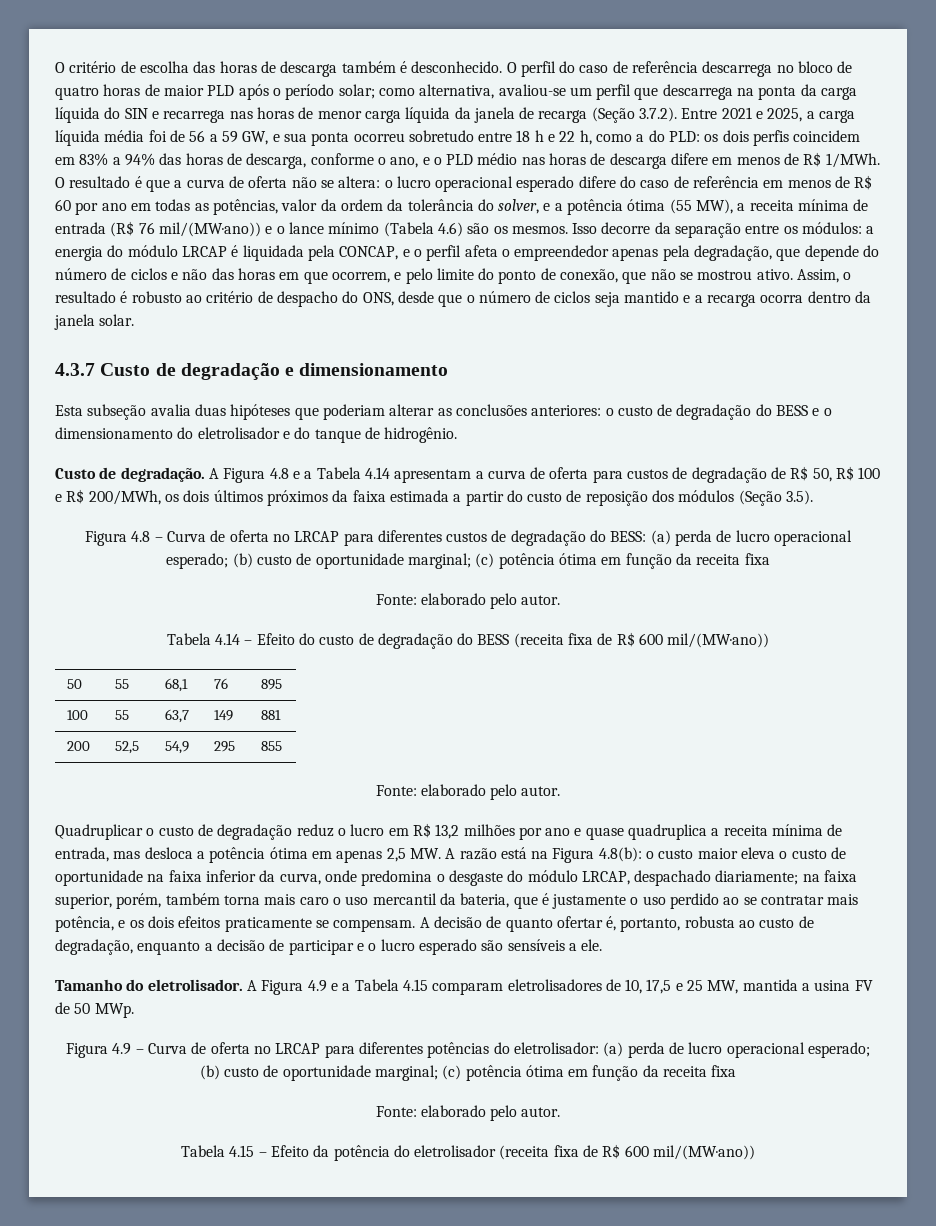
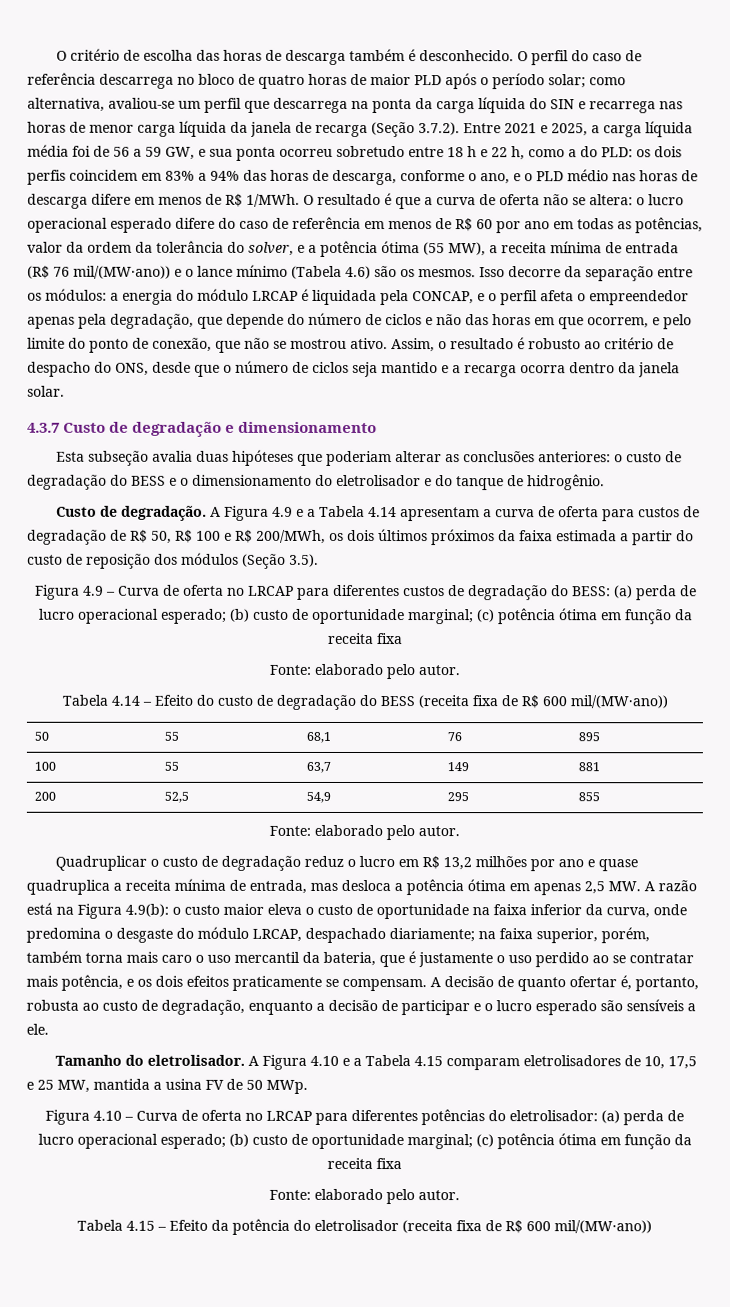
- A Figura 4.8 e a Tabela 4.14 apresentam a curva de oferta para custos de degradação de R$ 50, R$ 100 e R$ 200/MWh, os dois últimos próximos da faixa estimada a partir do custo de reposição dos módulos (Seção 3.5).
+ A Figura 4.9 e a Tabela 4.14 apresentam a curva de oferta para custos de degradação de R$ 50, R$ 100 e R$ 200/MWh, os dois últimos próximos da faixa estimada a partir do custo de reposição dos módulos (Seção 3.5).
- Figura 4.8 – Curva de oferta no LRCAP para diferentes custos de degradação do BESS: (a) perda de lucro operacional esperado; (b) custo de oportunidade marginal; (c) potência ótima em função da receita fixa
+ Figura 4.9 – Curva de oferta no LRCAP para diferentes custos de degradação do BESS: (a) perda de lucro operacional esperado; (b) custo de oportunidade marginal; (c) potência ótima em função da receita fixa
- Quadruplicar o custo de degradação reduz o lucro em R$ 13,2 milhões por ano e quase quadruplica a receita mínima de entrada, mas desloca a potência ótima em apenas 2,5 MW. A razão está na Figura 4.8(b):
+ Quadruplicar o custo de degradação reduz o lucro em R$ 13,2 milhões por ano e quase quadruplica a receita mínima de entrada, mas desloca a potência ótima em apenas 2,5 MW. A razão está na Figura 4.9(b):
- A Figura 4.9 e a Tabela 4.15 comparam eletrolisadores de 10, 17,5 e 25 MW, mantida a usina FV de 50 MWp.
+ A Figura 4.10 e a Tabela 4.15 comparam eletrolisadores de 10, 17,5 e 25 MW, mantida a usina FV de 50 MWp.
- Figura 4.9 – Curva de oferta no LRCAP para diferentes potências do eletrolisador: (a) perda de lucro operacional esperado; (b) custo de oportunidade marginal; (c) potência ótima em função da receita fixa
+ Figura 4.10 – Curva de oferta no LRCAP para diferentes potências do eletrolisador: (a) perda de lucro operacional esperado; (b) custo de oportunidade marginal; (c) potência ótima em função da receita fixa

